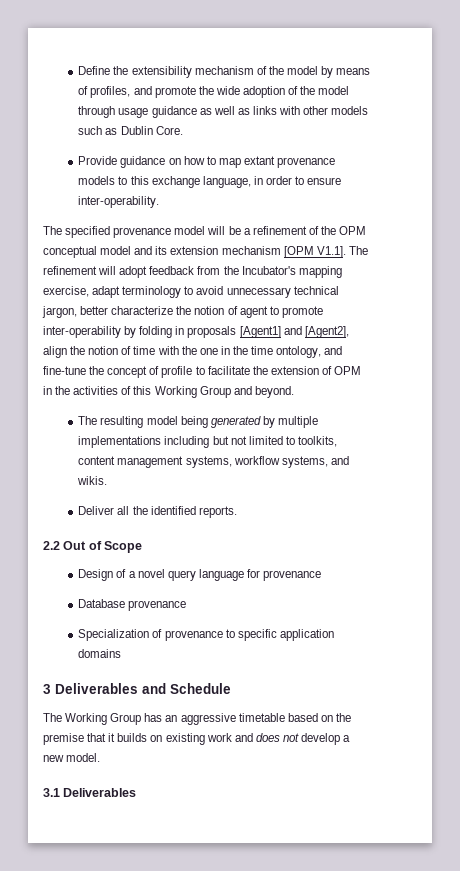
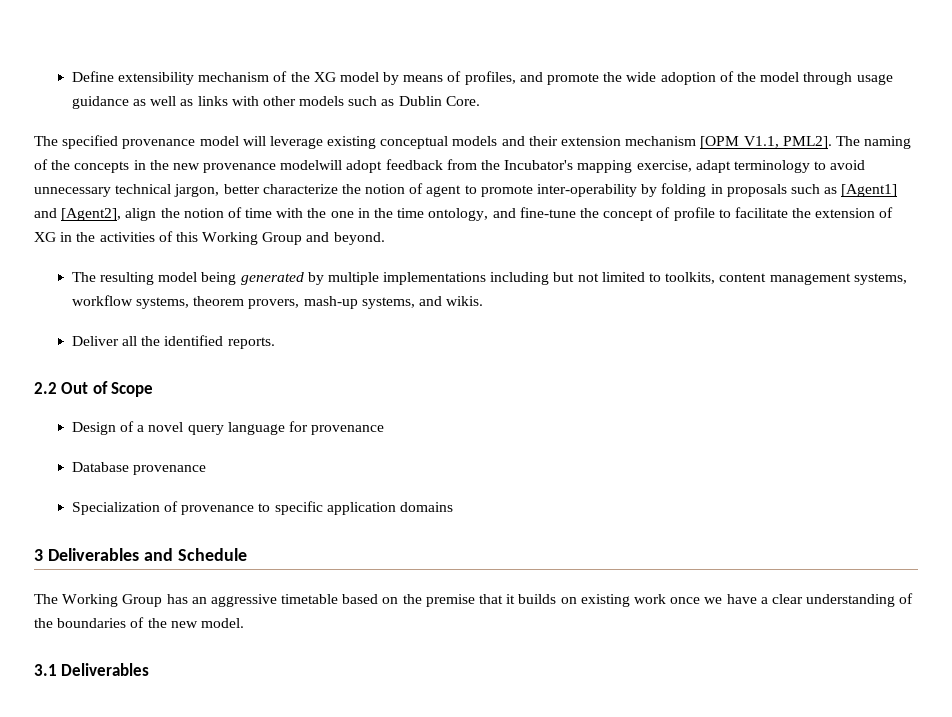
- Define the extensibility mechanism of the model by means of profiles, and promote the wide adoption of the model through usage guidance as well as links with other models such as Dublin Core.
+ Define extensibility mechanism of the XG model by means of profiles, and promote the wide adoption of the model through usage guidance as well as links with other models such as Dublin Core.
- Provide guidance on how to map extant provenance models to this exchange language, in order to ensure inter-operability.
- The specified provenance model will be a refinement of the OPM conceptual model and its extension mechanism [OPM V1.1]. The refinement will adopt feedback from the Incubator's mapping exercise, adapt terminology to avoid unnecessary technical jargon, better characterize the notion of agent to promote inter-operability by folding in proposals [Agent1] and [Agent2], align the notion of time with the one in the time ontology, and fine-tune the concept of profile to facilitate the extension of OPM in the activities of this Working Group and beyond.
+ The specified provenance model will leverage existing conceptual models and their extension mechanism [OPM V1.1, PML2]. The naming of the concepts in the new provenance modelwill adopt feedback from the Incubator's mapping exercise, adapt terminology to avoid unnecessary technical jargon, better characterize the notion of agent to promote inter-operability by folding in proposals such as [Agent1] and [Agent2], align the notion of time with the one in the time ontology, and fine-tune the concept of profile to facilitate the extension of XG in the activities of this Working Group and beyond.
- The resulting model being generated by multiple implementations including but not limited to toolkits, content management systems, workflow systems, and wikis.
+ The resulting model being generated by multiple implementations including but not limited to toolkits, content management systems, workflow systems, theorem provers, mash-up systems, and wikis.
- The Working Group has an aggressive timetable based on the premise that it builds on existing work and does not develop a new model.
+ The Working Group has an aggressive timetable based on the premise that it builds on existing work once we have a clear understanding of the boundaries of the new model.

